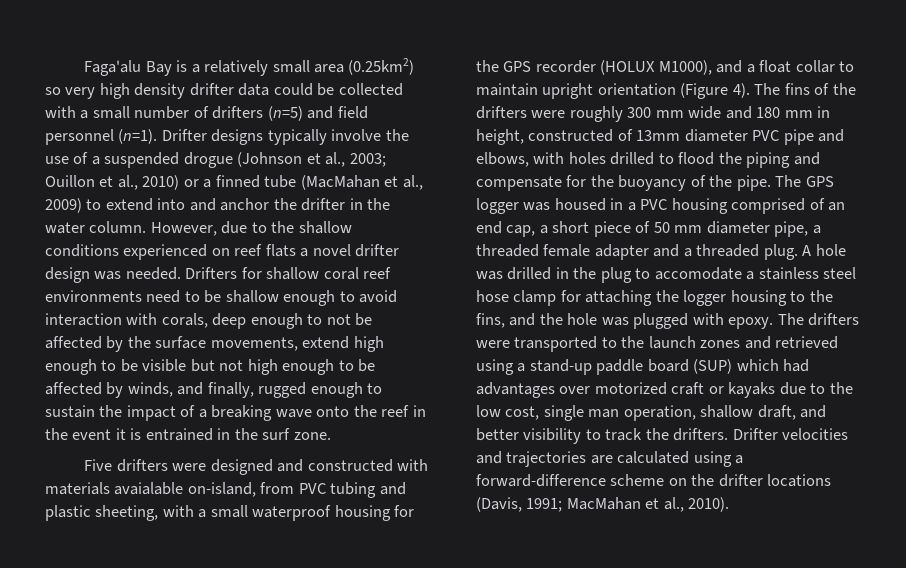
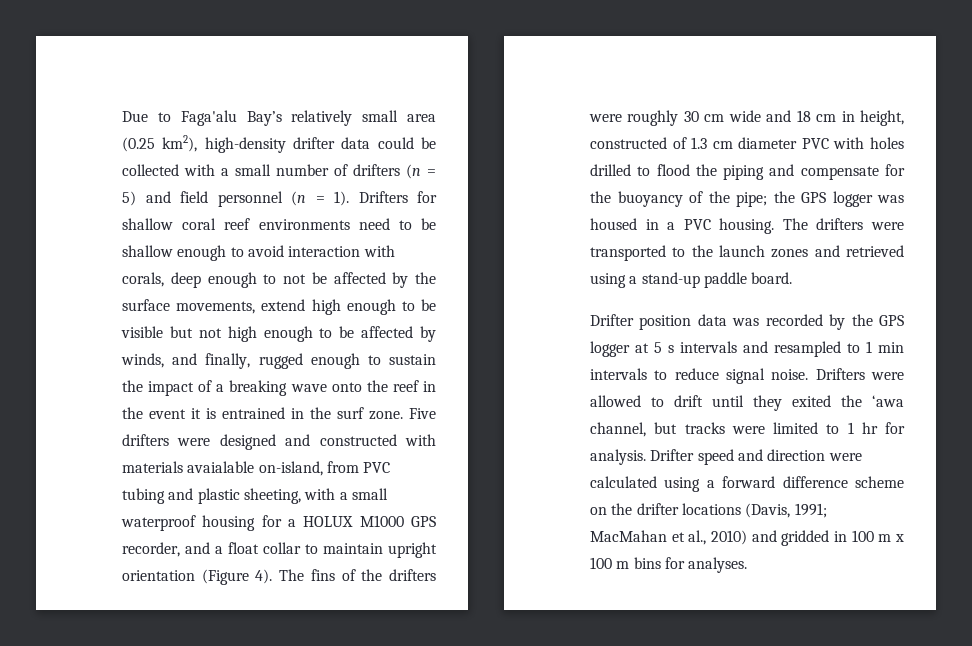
- Faga'alu Bay is a relatively small area (0.25km2) so very high density drifter data could be collected with a small number of drifters (n=5) and field personnel (n=1). Drifter designs typically involve the use of a suspended drogue (Johnson et al., 2003; Ouillon et al., 2010) or a finned tube (MacMahan et al., 2009) to extend into and anchor the drifter in the water column. However, due to the shallow conditions experienced on reef flats a novel drifter design was needed.
+ Due to Faga'alu Bay’s relatively small area (0.25 km2), high-density drifter data could be collected with a small number of drifters (n = 5) and field personnel (n = 1).
- Drifters for shallow coral reef environments need to be shallow enough to avoid interaction with corals, deep enough to not be affected by the surface movements, extend high enough to be visible but not high enough to be affected by winds, and finally, rugged enough to sustain the impact of a breaking wave onto the reef in the event it is entrained in the surf zone.
- Five drifters were designed and constructed with materials avaialable on-island, from PVC tubing and plastic sheeting, with a small waterproof housing for the GPS recorder (HOLUX M1000), and a float collar to maintain upright orientation (Figure 4).
+ Drifters for shallow coral reef environments need to be shallow enough to avoid interaction with corals, deep enough to not be affected by the surface movements, extend high enough to be visible but not high enough to be affected by winds, and finally, rugged enough to sustain the impact of a breaking wave onto the reef in the event it is entrained in the surf zone. Five drifters were designed and constructed with materials avaialable on-island, from PVC tubing and plastic sheeting, with a small waterproof housing for a HOLUX M1000 GPS recorder, and a float collar to maintain upright orientation (Figure 4).
- The fins of the drifters were roughly 300 mm wide and 180 mm in height, constructed of 13mm diameter PVC pipe and elbows, with holes drilled to flood the piping and compensate for the buoyancy of the pipe. The GPS logger was housed in a PVC housing comprised of an end cap, a short piece of 50 mm diameter pipe, a threaded female adapter and a threaded plug. A hole was drilled in the plug to accomodate a stainless steel hose clamp for attaching the logger housing to the fins, and the hole was plugged with epoxy.
+ The fins of the drifters were roughly 30 cm wide and 18 cm in height, constructed of 1.3 cm diameter PVC with holes drilled to flood the piping and compensate for the buoyancy of the pipe; the GPS logger was housed in a PVC housing.
- The drifters were transported to the launch zones and retrieved using a stand-up paddle board (SUP) which had advantages over motorized craft or kayaks due to the low cost, single man operation, shallow draft, and better visibility to track the drifters. Drifter velocities and trajectories are calculated using a forward-difference scheme on the drifter locations (Davis, 1991; MacMahan et al., 2010).
+ The drifters were transported to the launch zones and retrieved using a stand-up paddle board.
+ Drifter position data was recorded by the GPS logger at 5 s intervals and resampled to 1 min intervals to reduce signal noise. Drifters were allowed to drift until they exited the ‘awa channel, but tracks were limited to 1 hr for analysis. Drifter speed and direction were calculated using a forward difference scheme on the drifter locations (Davis, 1991; MacMahan et al., 2010) and gridded in 100 m x 100 m bins for analyses.

